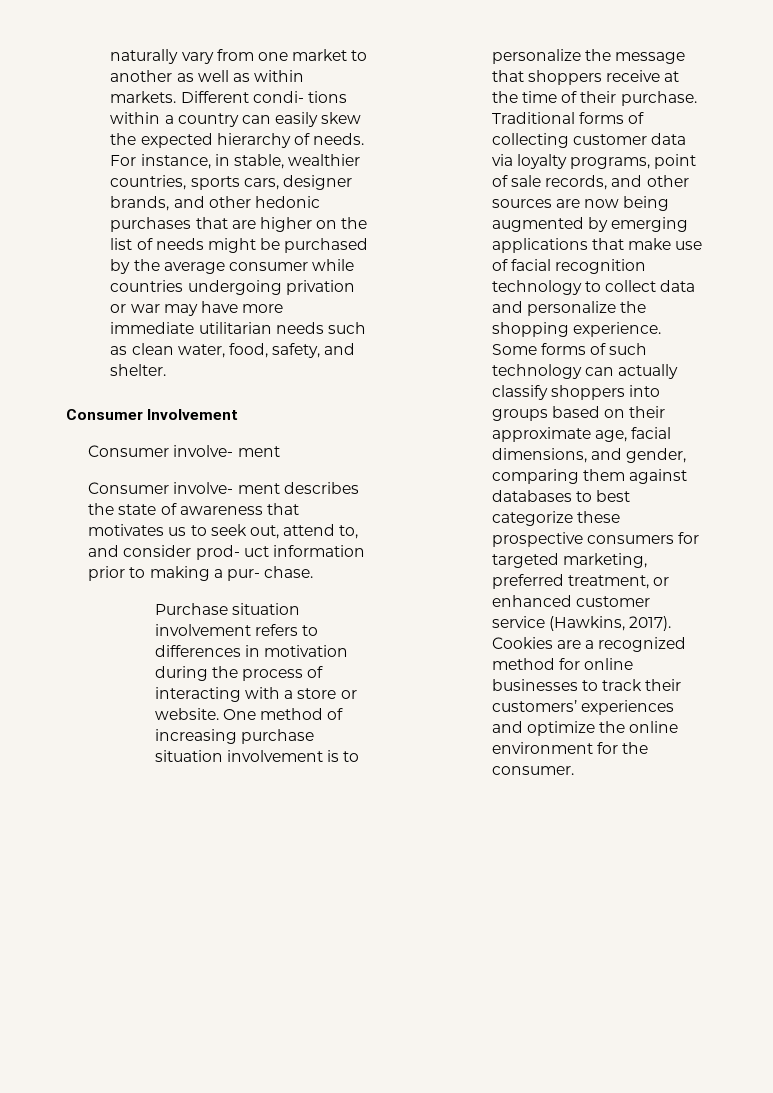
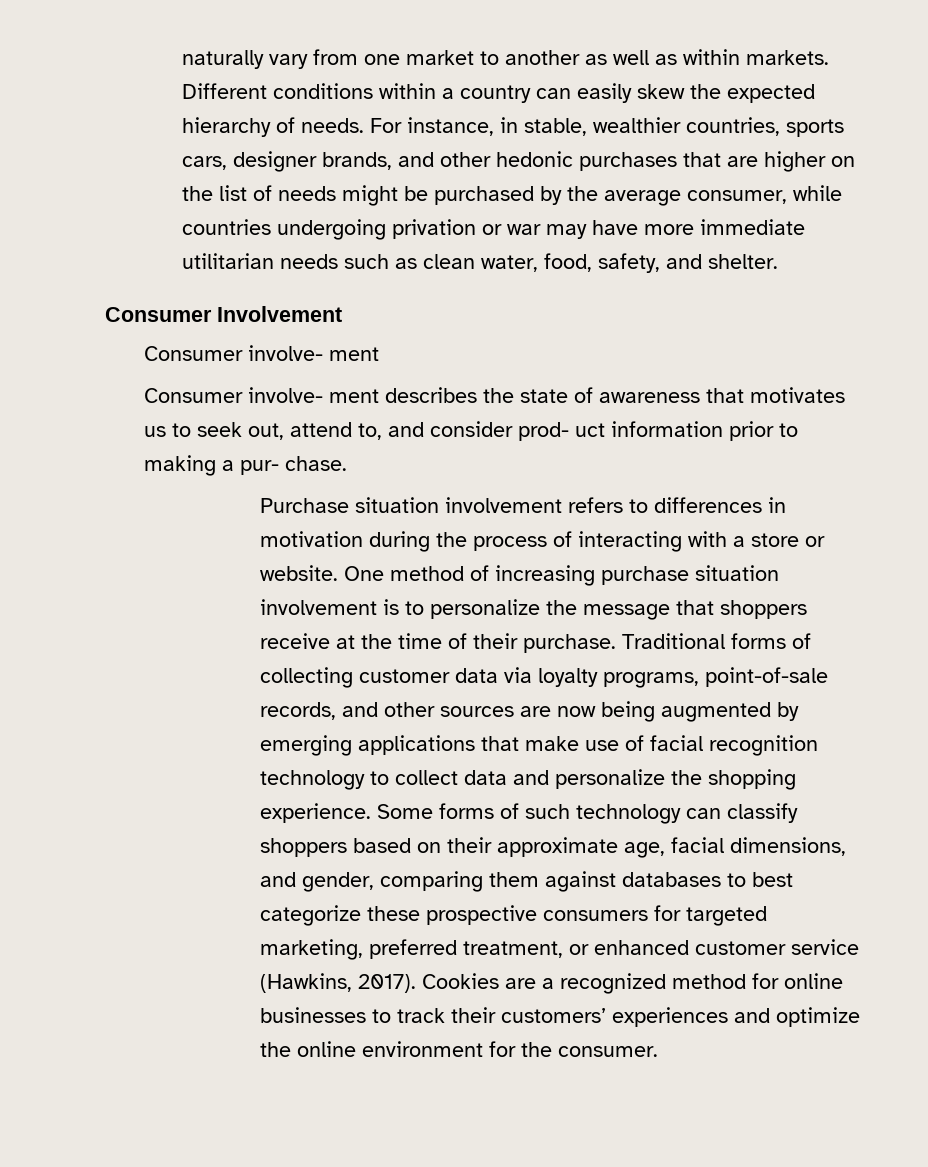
- Different condi- tions within a country can easily skew the expected hierarchy of needs.
+ Different conditions within a country can easily skew the expected hierarchy of needs.
- For instance, in stable, wealthier countries, sports cars, designer brands, and other hedonic purchases that are higher on the list of needs might be purchased by the average consumer while countries undergoing privation or war may have more immediate utilitarian needs such as clean water, food, safety, and shelter.
+ For instance, in stable, wealthier countries, sports cars, designer brands, and other hedonic purchases that are higher on the list of needs might be purchased by the average consumer, while countries undergoing privation or war may have more immediate utilitarian needs such as clean water, food, safety, and shelter.
- Traditional forms of collecting customer data via loyalty programs, point of sale records, and other sources are now being augmented by emerging applications that make use of facial recognition technology to collect data and personalize the shopping experience.
+ Traditional forms of collecting customer data via loyalty programs, point-of-sale records, and other sources are now being augmented by emerging applications that make use of facial recognition technology to collect data and personalize the shopping experience.
- Some forms of such technology can actually classify shoppers into groups based on their approximate age, facial dimensions, and gender, comparing them against databases to best categorize these prospective consumers for targeted marketing, preferred treatment, or enhanced customer service (Hawkins, 2017).
+ Some forms of such technology can classify shoppers based on their approximate age, facial dimensions, and gender, comparing them against databases to best categorize these prospective consumers for targeted marketing, preferred treatment, or enhanced customer service (Hawkins, 2017).

